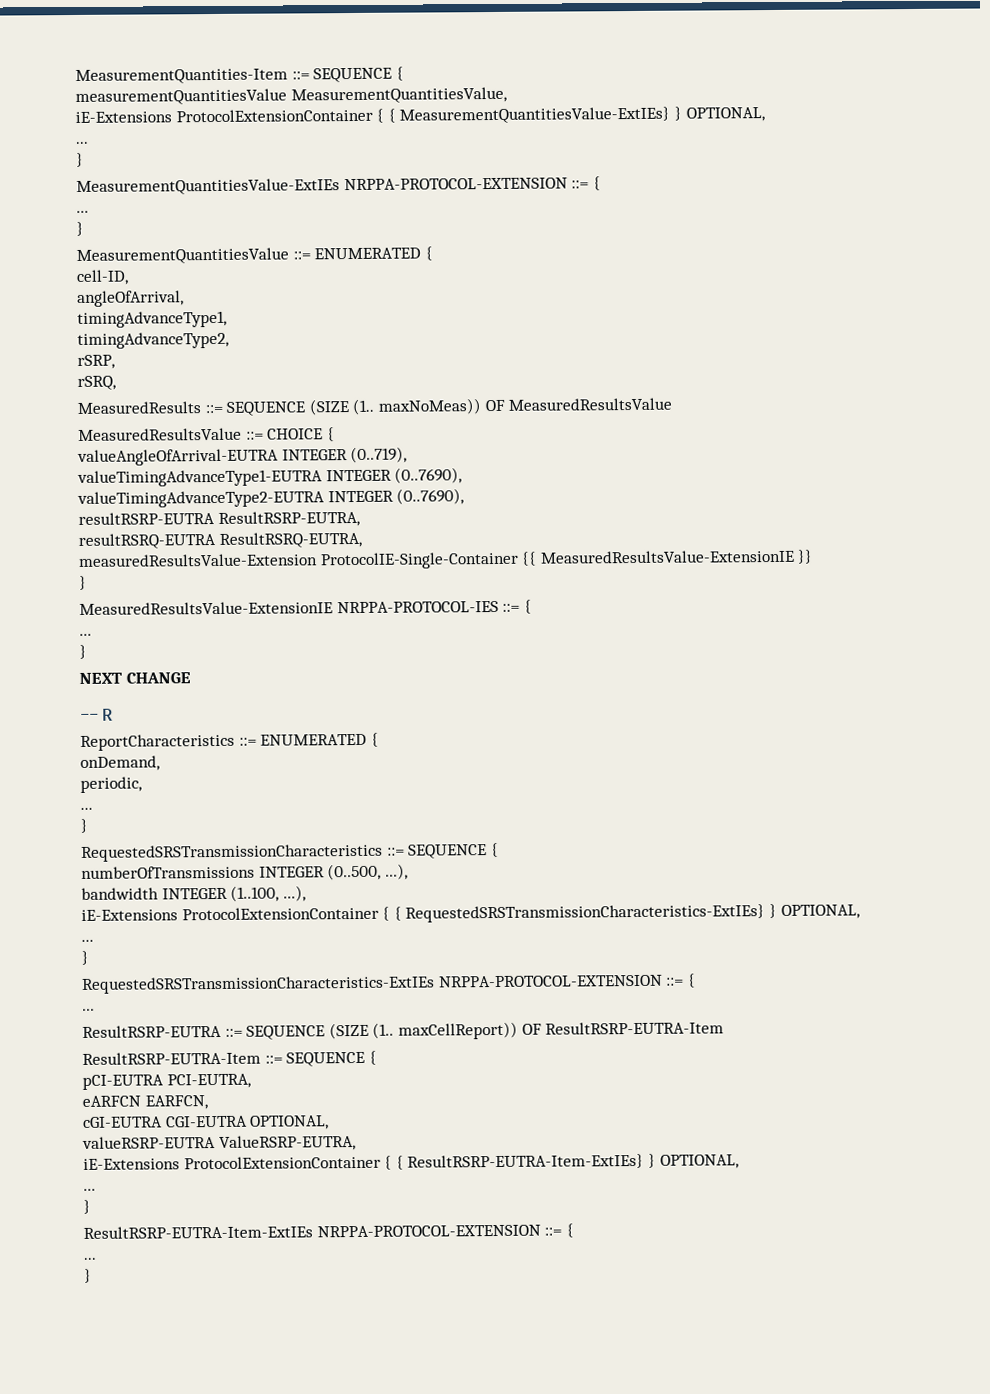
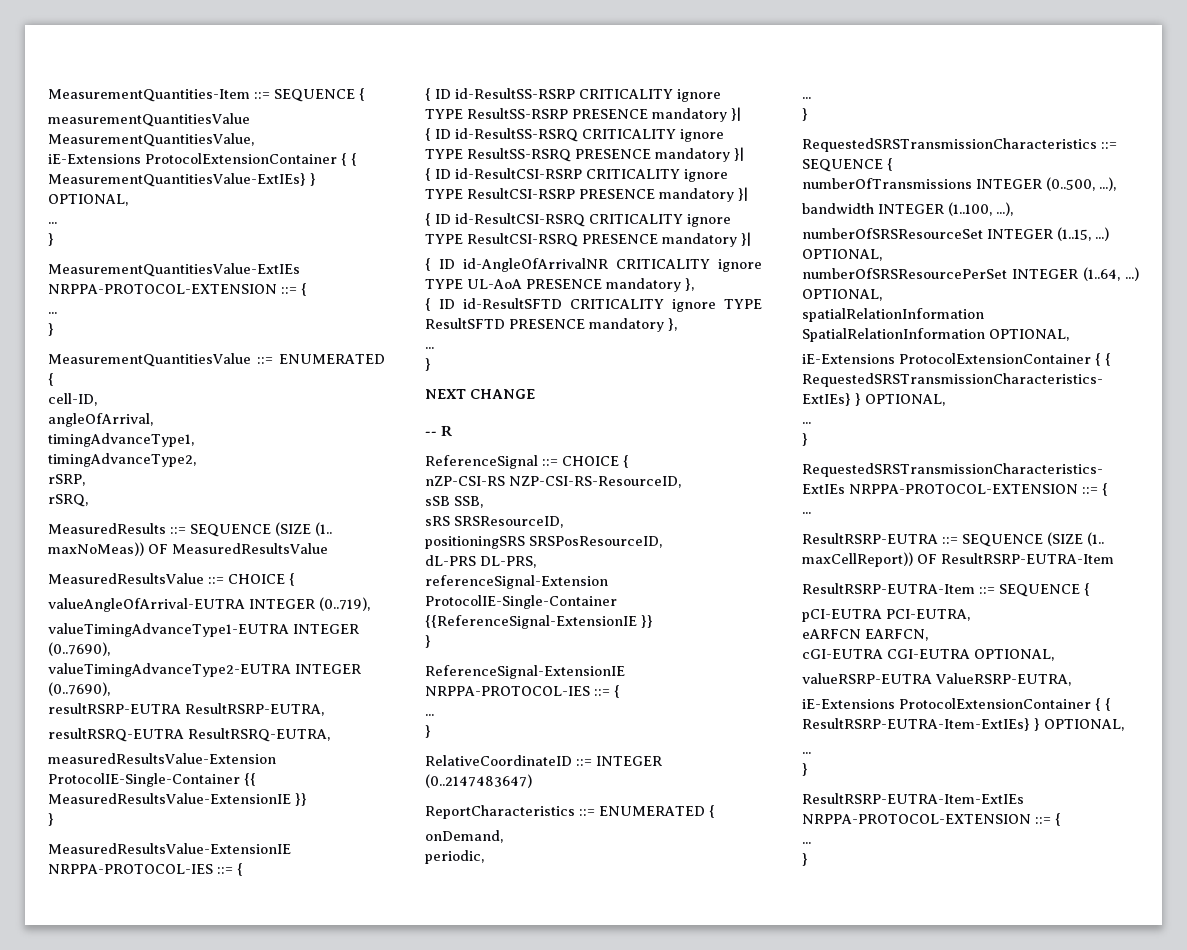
+ { ID id-ResultSS-RSRP CRITICALITY ignore TYPE ResultSS-RSRP PRESENCE mandatory }|
+ { ID id-ResultSS-RSRQ CRITICALITY ignore TYPE ResultSS-RSRQ PRESENCE mandatory }|
+ { ID id-ResultCSI-RSRP CRITICALITY ignore TYPE ResultCSI-RSRP PRESENCE mandatory }|
+ { ID id-ResultCSI-RSRQ CRITICALITY ignore TYPE ResultCSI-RSRQ PRESENCE mandatory }|
+ { ID id-AngleOfArrivalNR CRITICALITY ignore TYPE UL-AoA PRESENCE mandatory },
+ { ID id-ResultSFTD CRITICALITY ignore TYPE ResultSFTD PRESENCE mandatory },
+ ReferenceSignal ::= CHOICE {
+ nZP-CSI-RS NZP-CSI-RS-ResourceID,
+ sSB SSB,
+ sRS SRSResourceID,
+ positioningSRS SRSPosResourceID,
+ dL-PRS DL-PRS,
+ referenceSignal-Extension ProtocolIE-Single-Container {{ReferenceSignal-ExtensionIE }}
+ }
+ ReferenceSignal-ExtensionIE NRPPA-PROTOCOL-IES ::= {
+ ...
+ }
+ RelativeCoordinateID ::= INTEGER (0..2147483647)
+ numberOfSRSResourceSet INTEGER (1..15, ...) OPTIONAL,
+ numberOfSRSResourcePerSet INTEGER (1..64, ...) OPTIONAL,
+ spatialRelationInformation SpatialRelationInformation OPTIONAL,

